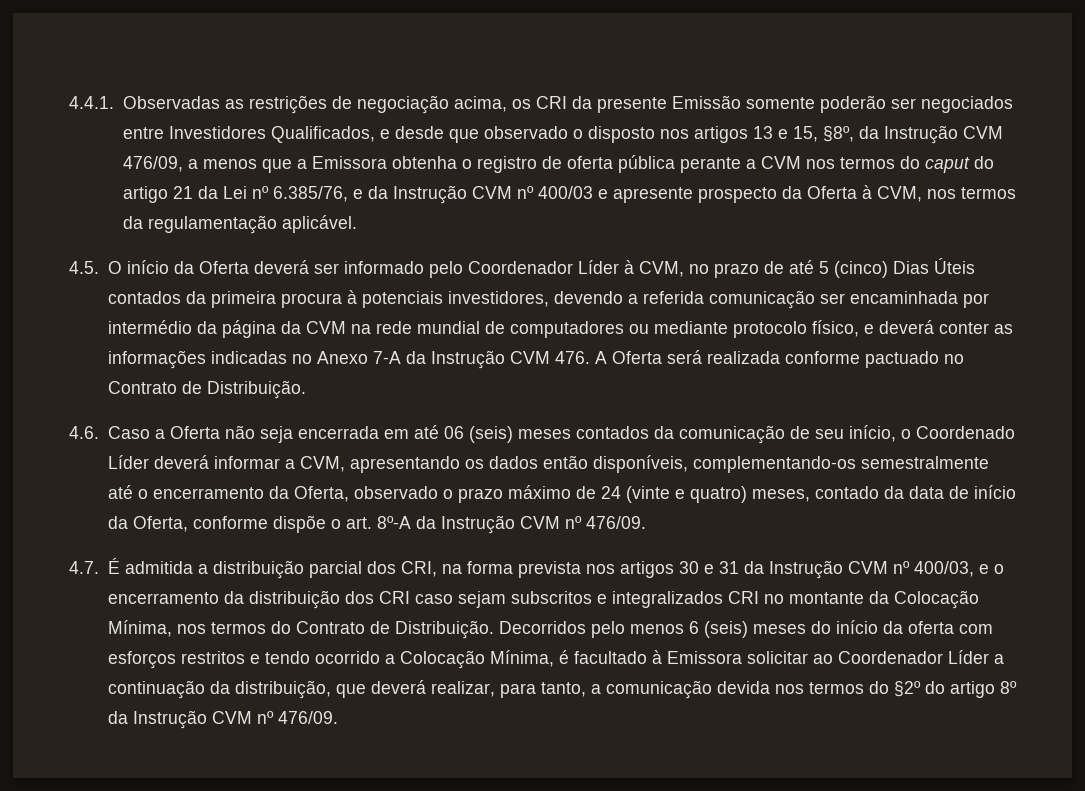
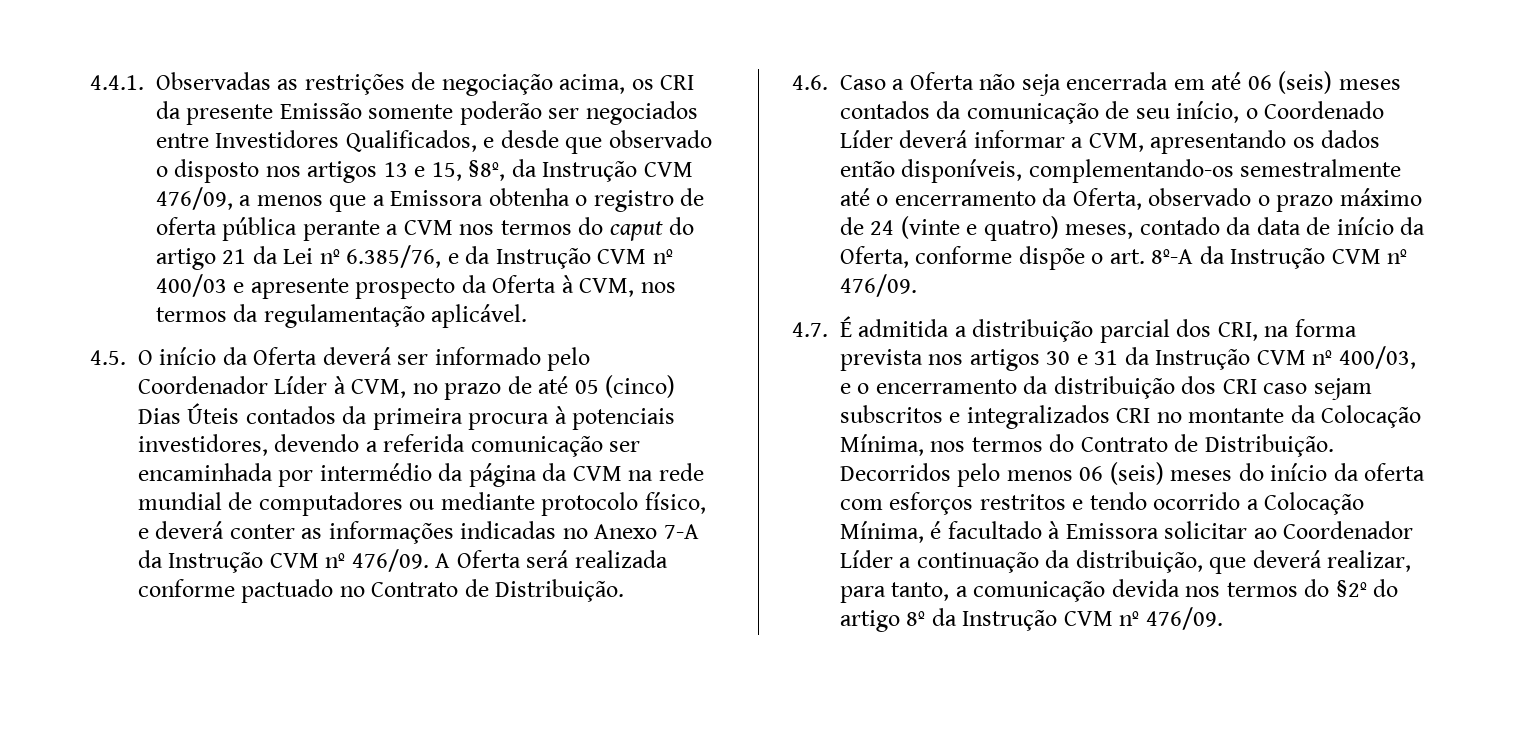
- 4.5. O início da Oferta deverá ser informado pelo Coordenador Líder à CVM, no prazo de até 5 (cinco) Dias Úteis contados da primeira procura à potenciais investidores, devendo a referida comunicação ser encaminhada por intermédio da página da CVM na rede mundial de computadores ou mediante protocolo físico, e deverá conter as informações indicadas no Anexo 7-A da Instrução CVM 476. A Oferta será realizada conforme pactuado no Contrato de Distribuição.
+ 4.5. O início da Oferta deverá ser informado pelo Coordenador Líder à CVM, no prazo de até 05 (cinco) Dias Úteis contados da primeira procura à potenciais investidores, devendo a referida comunicação ser encaminhada por intermédio da página da CVM na rede mundial de computadores ou mediante protocolo físico, e deverá conter as informações indicadas no Anexo 7-A da Instrução CVM nº 476/09. A Oferta será realizada conforme pactuado no Contrato de Distribuição.
- Decorridos pelo menos 6 (seis) meses do início da oferta com esforços restritos e tendo ocorrido a Colocação Mínima, é facultado à Emissora solicitar ao Coordenador Líder a continuação da distribuição, que deverá realizar, para tanto, a comunicação devida nos termos do §2º do artigo 8º da Instrução CVM nº 476/09.
+ Decorridos pelo menos 06 (seis) meses do início da oferta com esforços restritos e tendo ocorrido a Colocação Mínima, é facultado à Emissora solicitar ao Coordenador Líder a continuação da distribuição, que deverá realizar, para tanto, a comunicação devida nos termos do §2º do artigo 8º da Instrução CVM nº 476/09.

